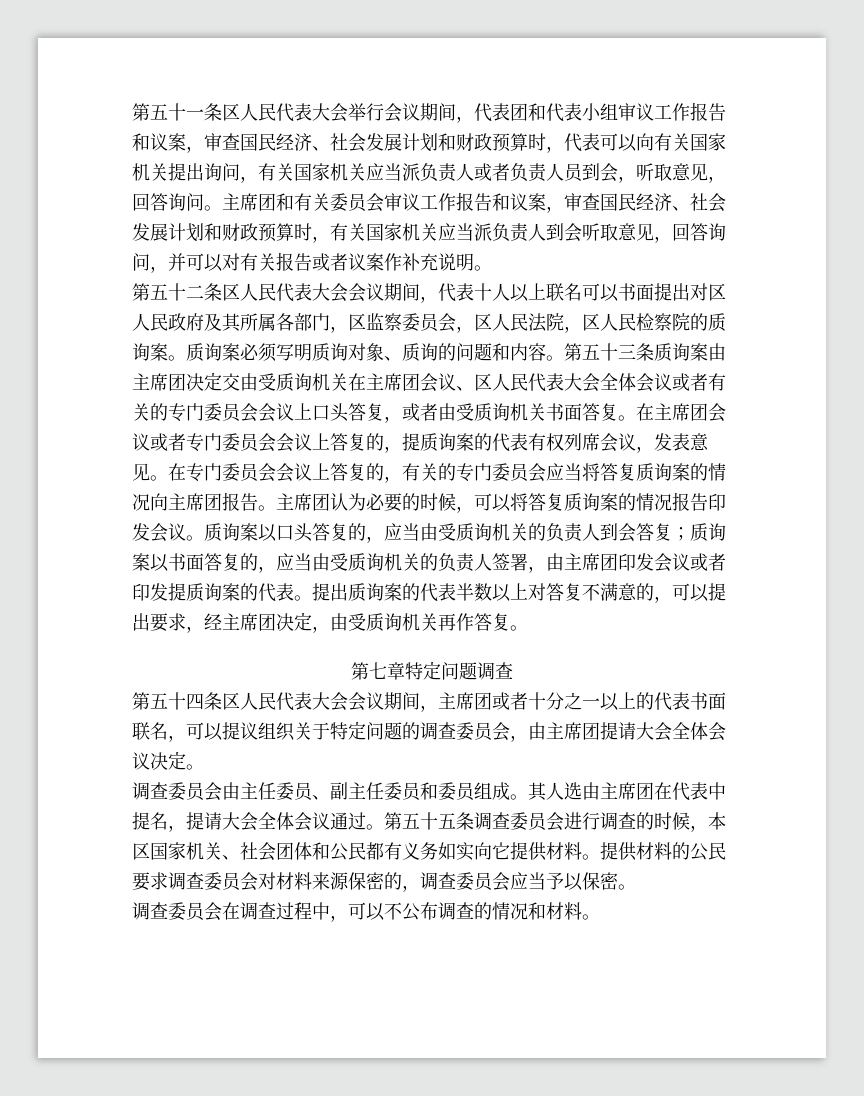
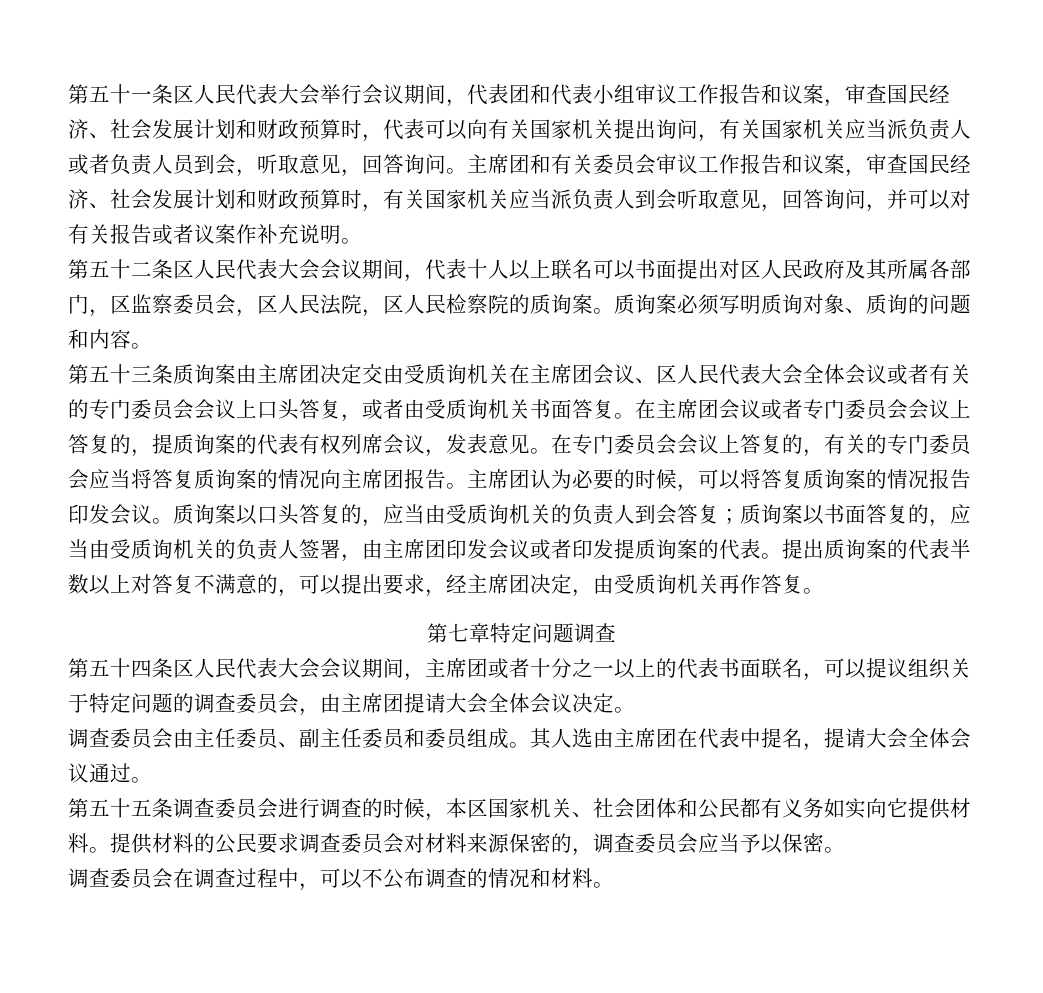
- 质询案必须写明质询对象、质询的问题和内容。第五十三条质询案由主席团决定交由受质询机关在主席团会议、区人民代表大会全体会议或者有关的专门委员会会议上口头答复，或者由受质询机关书面答复。
+ 质询案必须写明质询对象、质询的问题和内容。
+ 第五十三条质询案由主席团决定交由受质询机关在主席团会议、区人民代表大会全体会议或者有关的专门委员会会议上口头答复，或者由受质询机关书面答复。
- 其人选由主席团在代表中提名，提请大会全体会议通过。第五十五条调查委员会进行调查的时候，本区国家机关、社会团体和公民都有义务如实向它提供材料。
+ 其人选由主席团在代表中提名，提请大会全体会议通过。
+ 第五十五条调查委员会进行调查的时候，本区国家机关、社会团体和公民都有义务如实向它提供材料。

